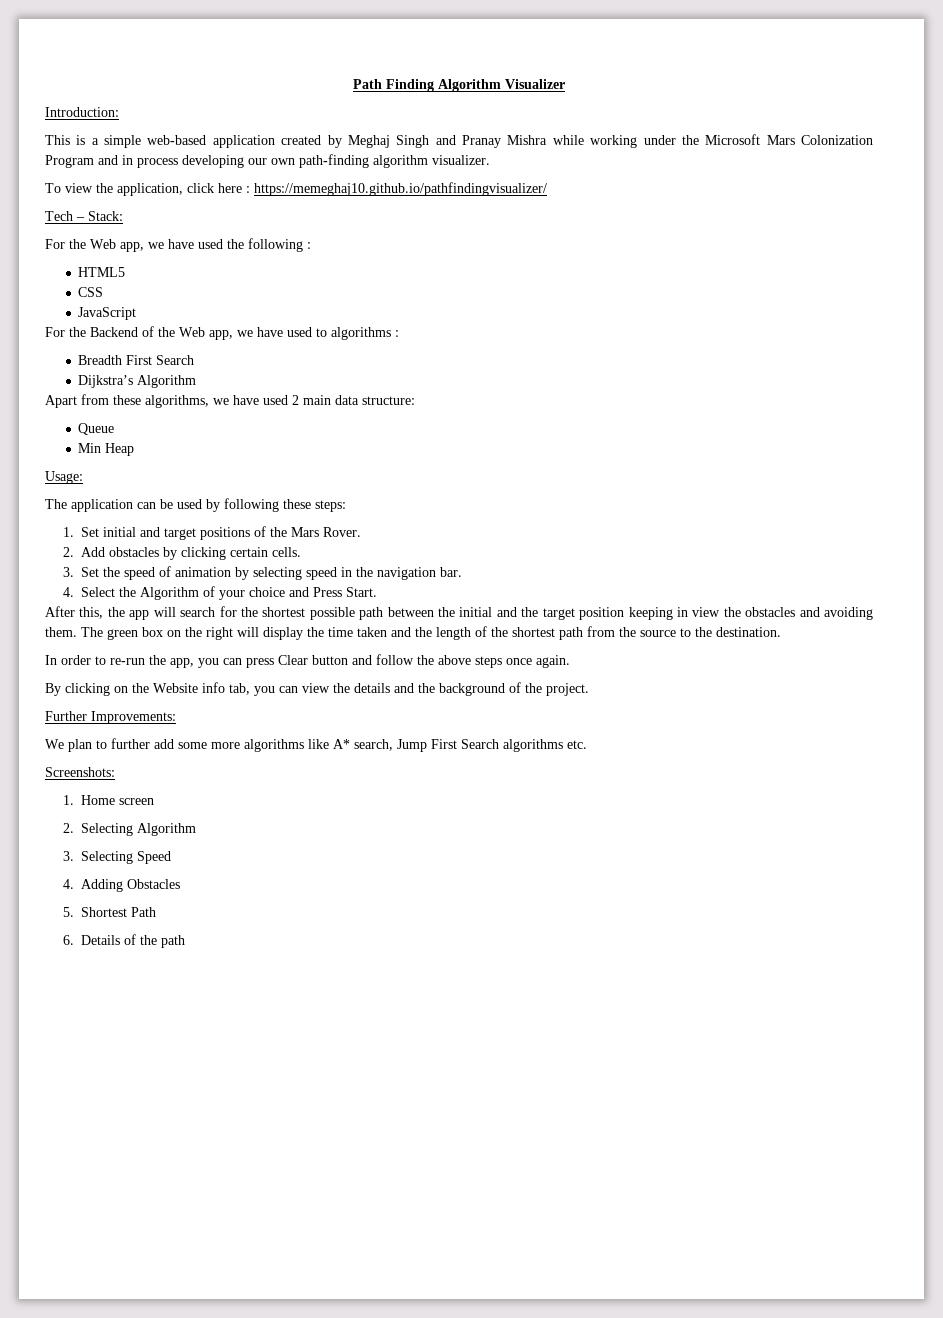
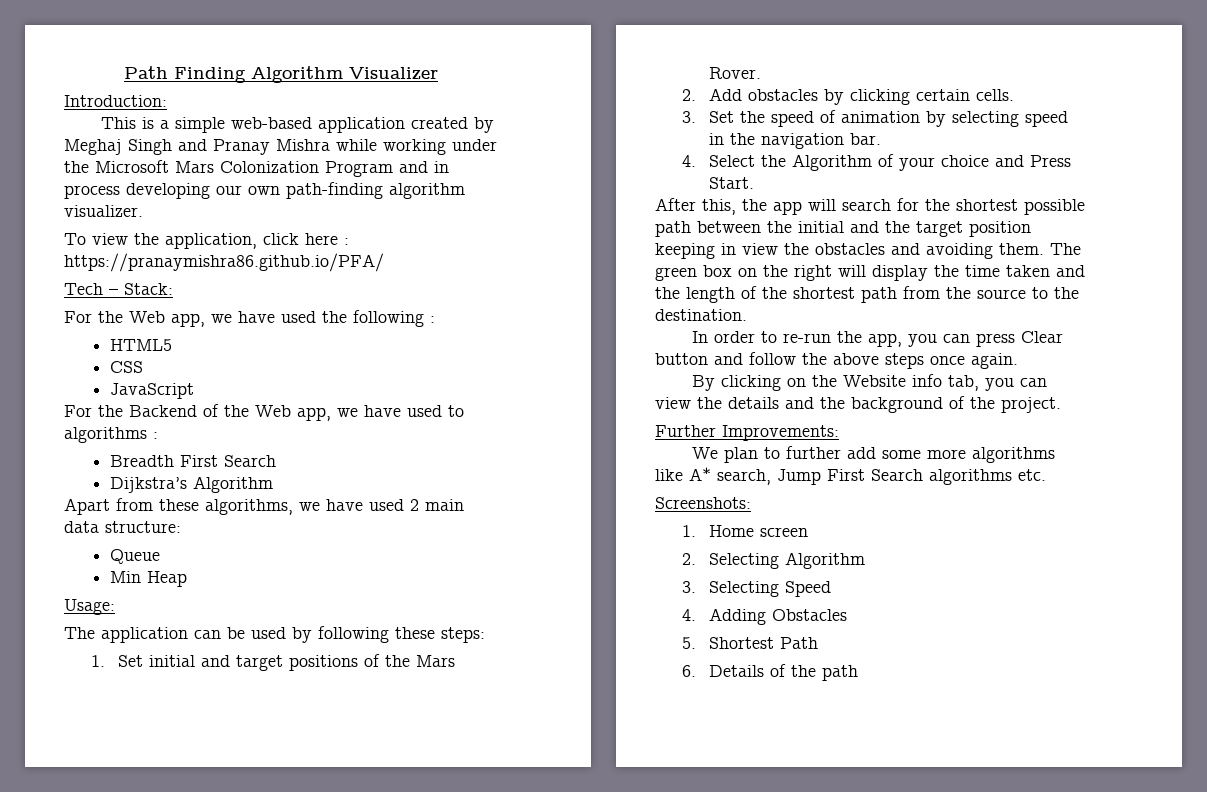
- To view the application, click here : https://memeghaj10.github.io/pathfindingvisualizer/
+ To view the application, click here : https://pranaymishra86.github.io/PFA/

